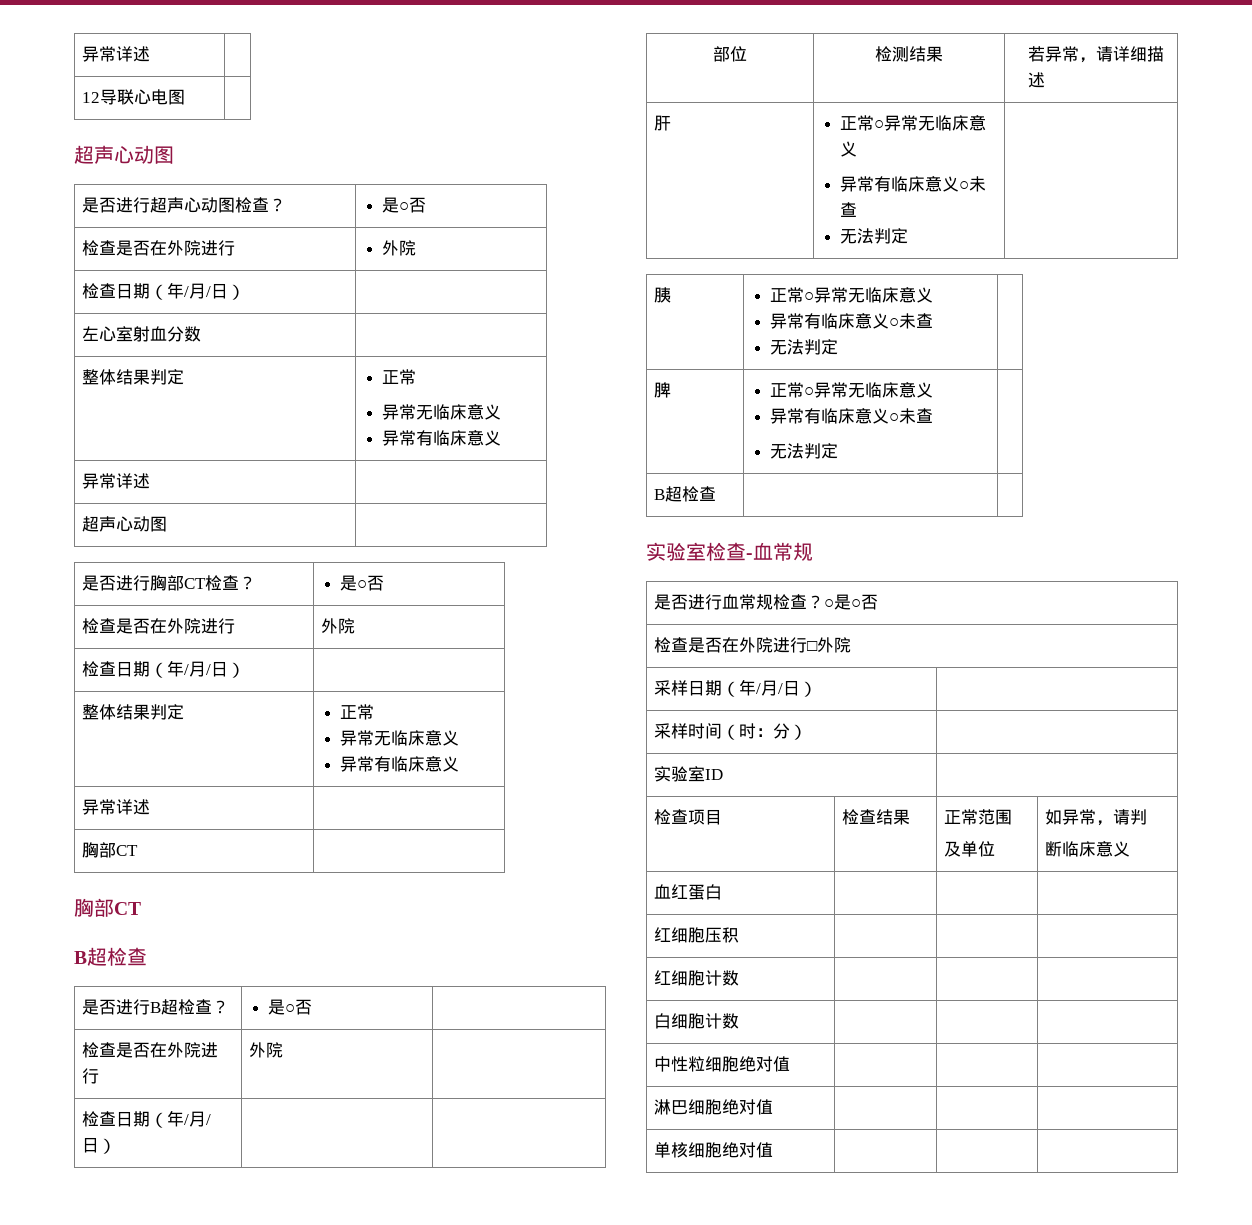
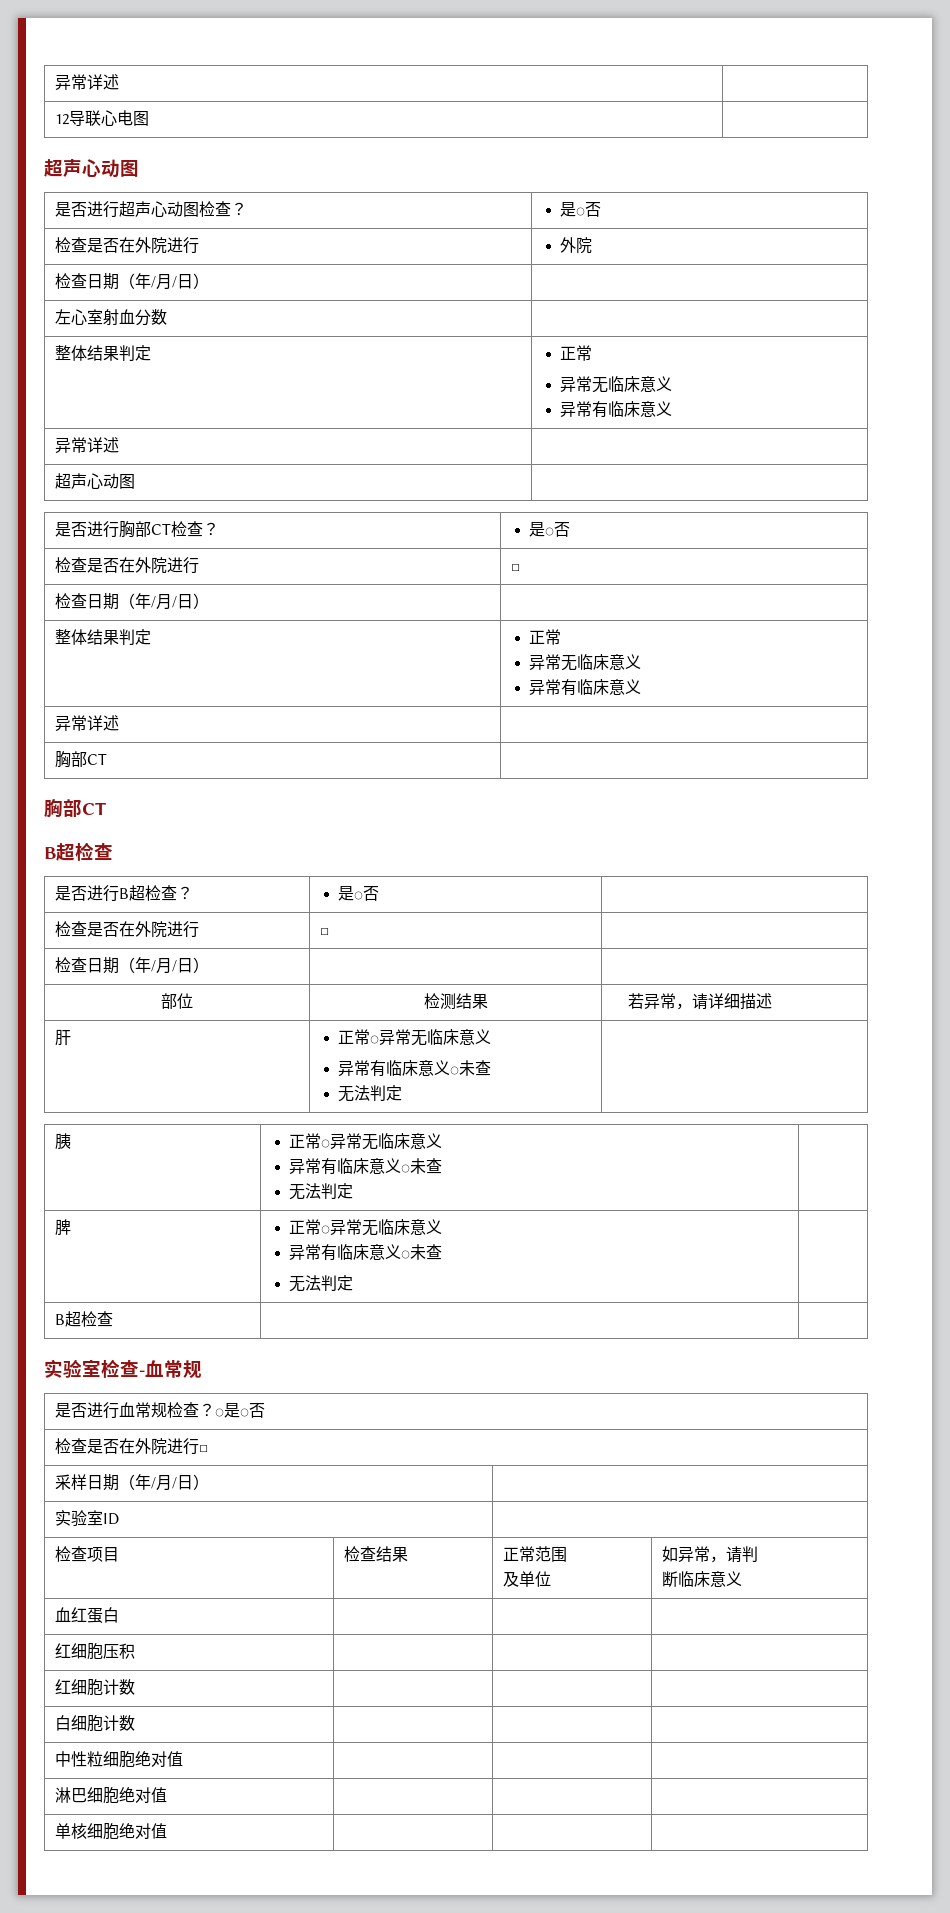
  是否进行胸部CT检查？ | 是○否
- 检查是否在外院进行 | 外院
+ 检查是否在外院进行 | □
- 检查是否在外院进行 | 外院 |
+ 检查是否在外院进行 | □ |
- 检查是否在外院进行□外院
+ 检查是否在外院进行□
- 采样时间（时：分） |

